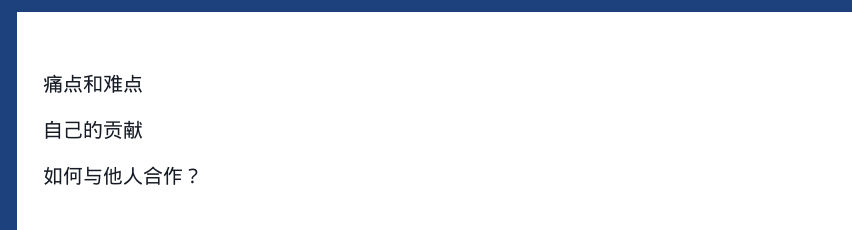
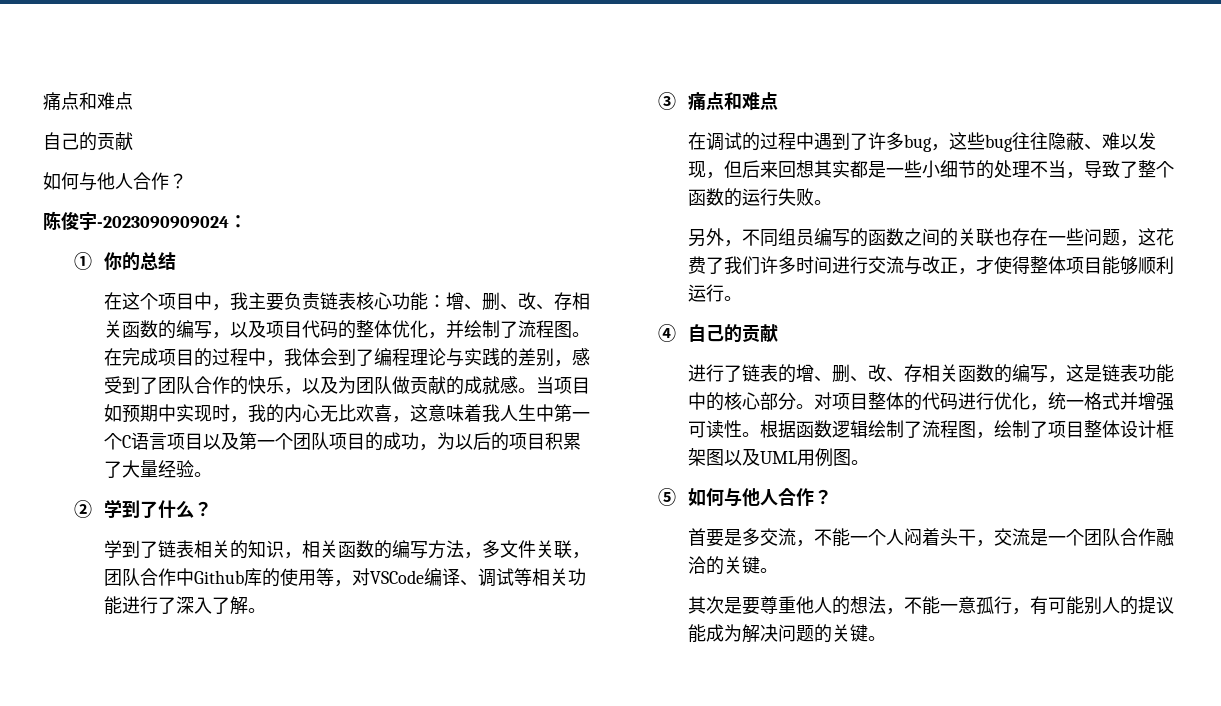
+ 陈俊宇-2023090909024：
+ ①你的总结
+ 在这个项目中，我主要负责链表核心功能：增、删、改、存相关函数的编写，以及项目代码的整体优化，并绘制了流程图。在完成项目的过程中，我体会到了编程理论与实践的差别，感受到了团队合作的快乐，以及为团队做贡献的成就感。当项目如预期中实现时，我的内心无比欢喜，这意味着我人生中第一个C语言项目以及第一个团队项目的成功，为以后的项目积累了大量经验。
+ ②学到了什么？
+ 学到了链表相关的知识，相关函数的编写方法，多文件关联，团队合作中Github库的使用等，对VSCode编译、调试等相关功能进行了深入了解。
+ ③痛点和难点
+ 在调试的过程中遇到了许多bug，这些bug往往隐蔽、难以发现，但后来回想其实都是一些小细节的处理不当，导致了整个函数的运行失败。
+ 另外，不同组员编写的函数之间的关联也存在一些问题，这花费了我们许多时间进行交流与改正，才使得整体项目能够顺利运行。
+ ④自己的贡献
+ 进行了链表的增、删、改、存相关函数的编写，这是链表功能中的核心部分。对项目整体的代码进行优化，统一格式并增强可读性。根据函数逻辑绘制了流程图，绘制了项目整体设计框架图以及UML用例图。
+ ⑤如何与他人合作？
+ 首要是多交流，不能一个人闷着头干，交流是一个团队合作融洽的关键。
+ 其次是要尊重他人的想法，不能一意孤行，有可能别人的提议能成为解决问题的关键。

